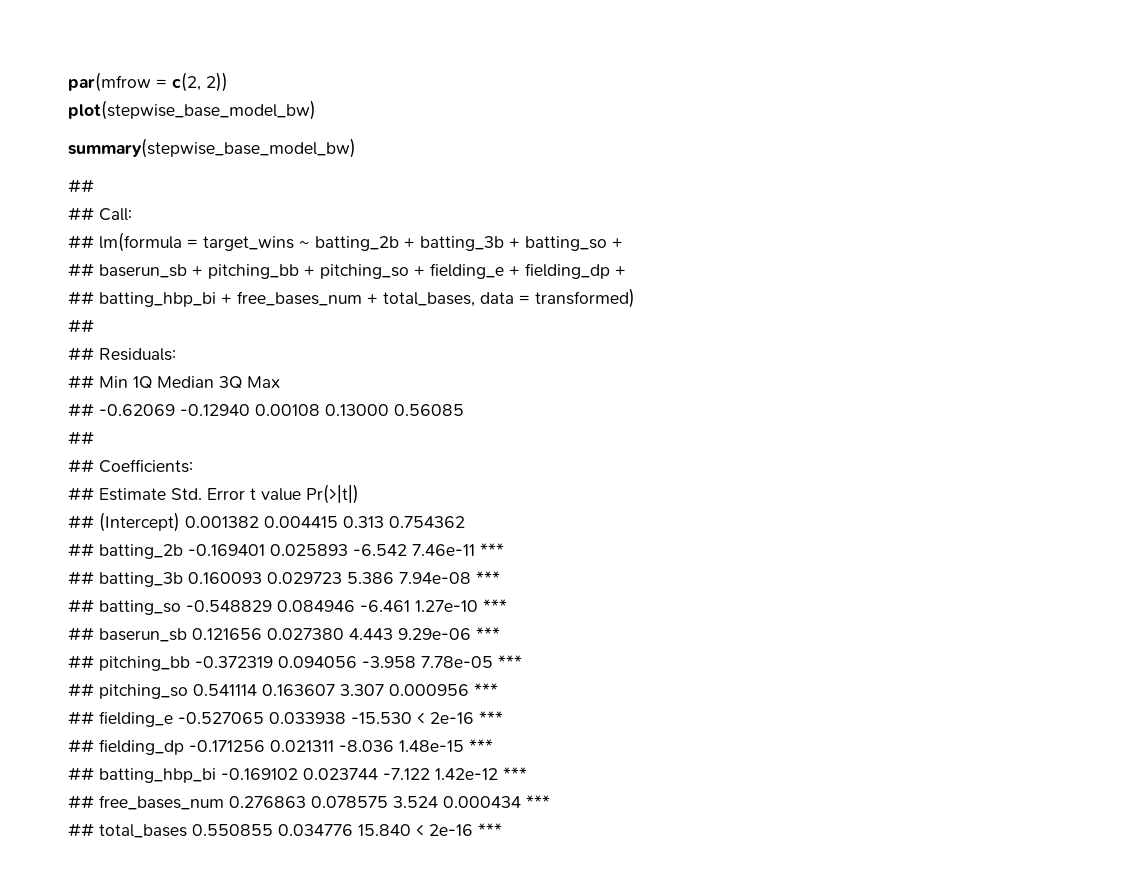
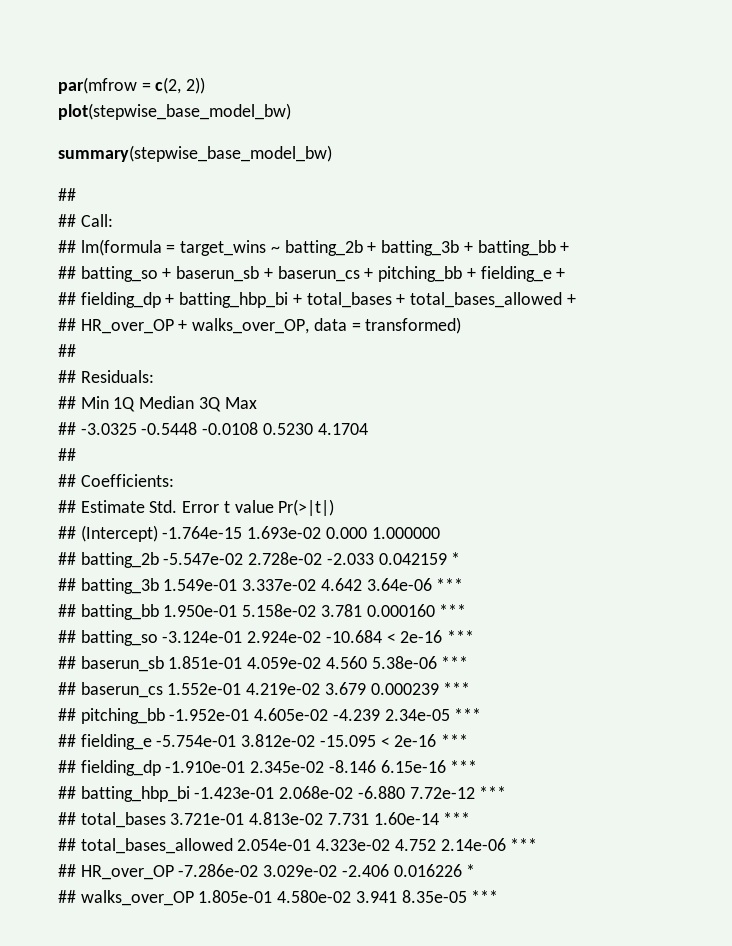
- ## lm(formula = target_wins ~ batting_2b + batting_3b + batting_so +
- ## baserun_sb + pitching_bb + pitching_so + fielding_e + fielding_dp +
- ## batting_hbp_bi + free_bases_num + total_bases, data = transformed)
+ ## lm(formula = target_wins ~ batting_2b + batting_3b + batting_bb +
+ ## batting_so + baserun_sb + baserun_cs + pitching_bb + fielding_e +
+ ## fielding_dp + batting_hbp_bi + total_bases + total_bases_allowed +
+ ## HR_over_OP + walks_over_OP, data = transformed)
- ## -0.62069 -0.12940 0.00108 0.13000 0.56085
+ ## -3.0325 -0.5448 -0.0108 0.5230 4.1704
- ## (Intercept) 0.001382 0.004415 0.313 0.754362
- ## batting_2b -0.169401 0.025893 -6.542 7.46e-11 ***
- ## batting_3b 0.160093 0.029723 5.386 7.94e-08 ***
- ## batting_so -0.548829 0.084946 -6.461 1.27e-10 ***
- ## baserun_sb 0.121656 0.027380 4.443 9.29e-06 ***
- ## pitching_bb -0.372319 0.094056 -3.958 7.78e-05 ***
- ## pitching_so 0.541114 0.163607 3.307 0.000956 ***
+ ## (Intercept) -1.764e-15 1.693e-02 0.000 1.000000
+ ## batting_2b -5.547e-02 2.728e-02 -2.033 0.042159 *
+ ## batting_3b 1.549e-01 3.337e-02 4.642 3.64e-06 ***
+ ## batting_bb 1.950e-01 5.158e-02 3.781 0.000160 ***
+ ## batting_so -3.124e-01 2.924e-02 -10.684 < 2e-16 ***
+ ## baserun_sb 1.851e-01 4.059e-02 4.560 5.38e-06 ***
+ ## baserun_cs 1.552e-01 4.219e-02 3.679 0.000239 ***
+ ## pitching_bb -1.952e-01 4.605e-02 -4.239 2.34e-05 ***
- ## fielding_e -0.527065 0.033938 -15.530 < 2e-16 ***
+ ## fielding_e -5.754e-01 3.812e-02 -15.095 < 2e-16 ***
- ## fielding_dp -0.171256 0.021311 -8.036 1.48e-15 ***
+ ## fielding_dp -1.910e-01 2.345e-02 -8.146 6.15e-16 ***
- ## batting_hbp_bi -0.169102 0.023744 -7.122 1.42e-12 ***
- ## free_bases_num 0.276863 0.078575 3.524 0.000434 ***
- ## total_bases 0.550855 0.034776 15.840 < 2e-16 ***
+ ## batting_hbp_bi -1.423e-01 2.068e-02 -6.880 7.72e-12 ***
+ ## total_bases 3.721e-01 4.813e-02 7.731 1.60e-14 ***
+ ## total_bases_allowed 2.054e-01 4.323e-02 4.752 2.14e-06 ***
+ ## HR_over_OP -7.286e-02 3.029e-02 -2.406 0.016226 *
+ ## walks_over_OP 1.805e-01 4.580e-02 3.941 8.35e-05 ***

